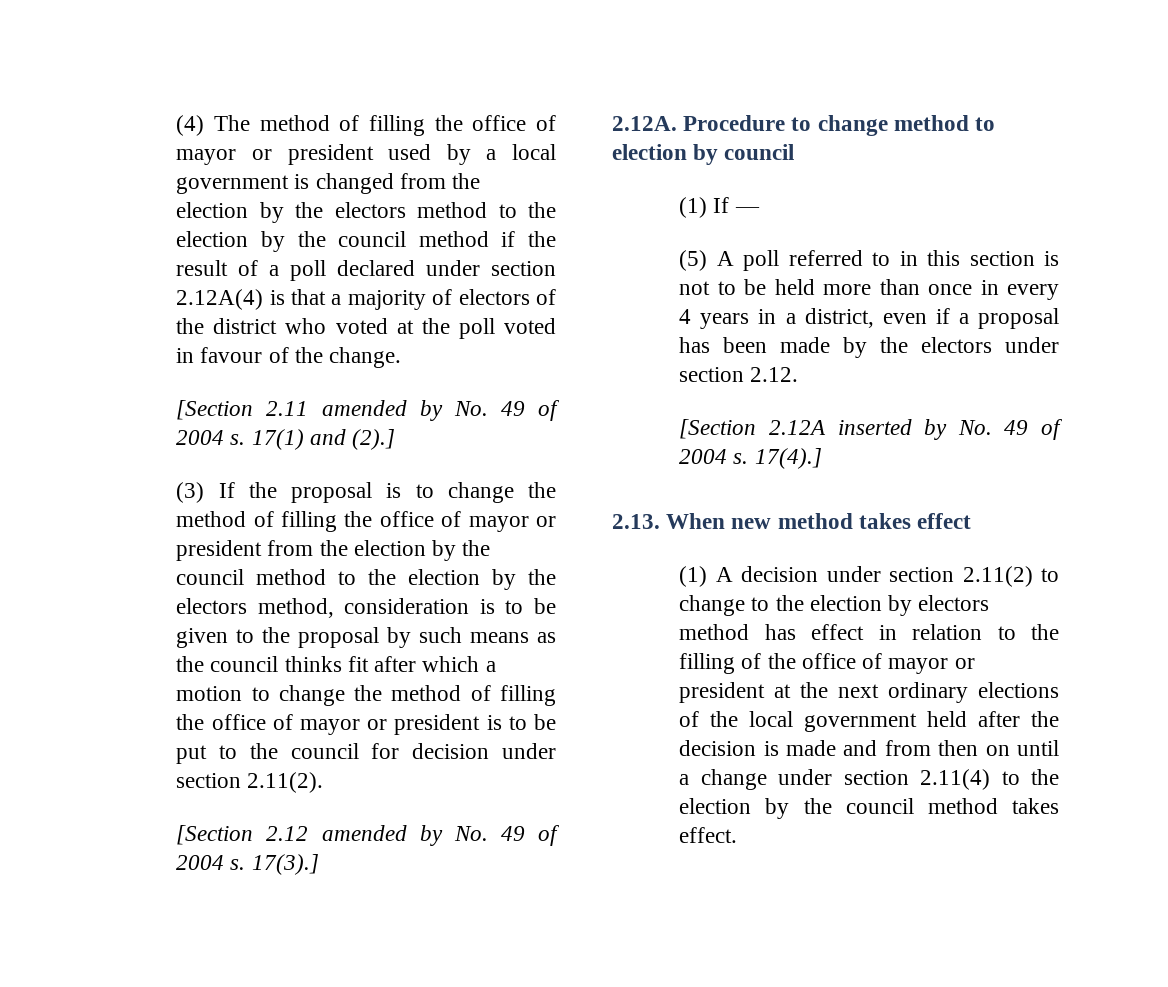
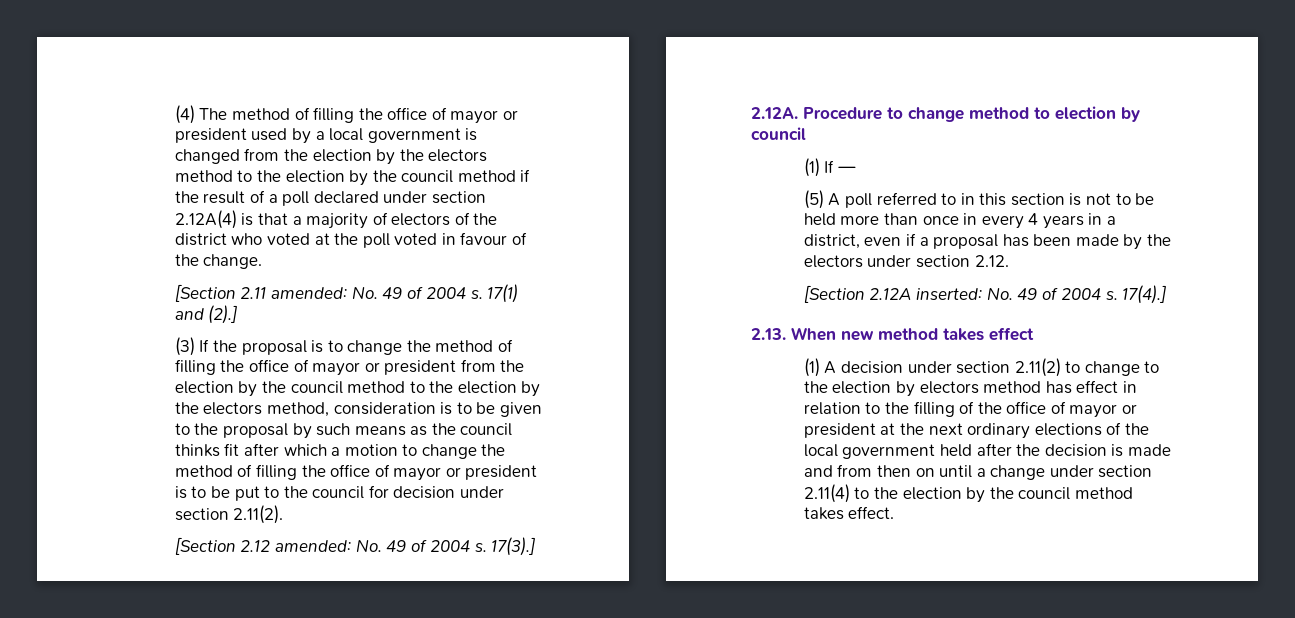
- [Section 2.11 amended by No. 49 of 2004 s.
+ [Section 2.11 amended: No. 49 of 2004 s.
- [Section 2.12 amended by No. 49 of 2004 s.
+ [Section 2.12 amended: No. 49 of 2004 s.
- [Section 2.12A inserted by No. 49 of 2004 s.
+ [Section 2.12A inserted: No. 49 of 2004 s.

